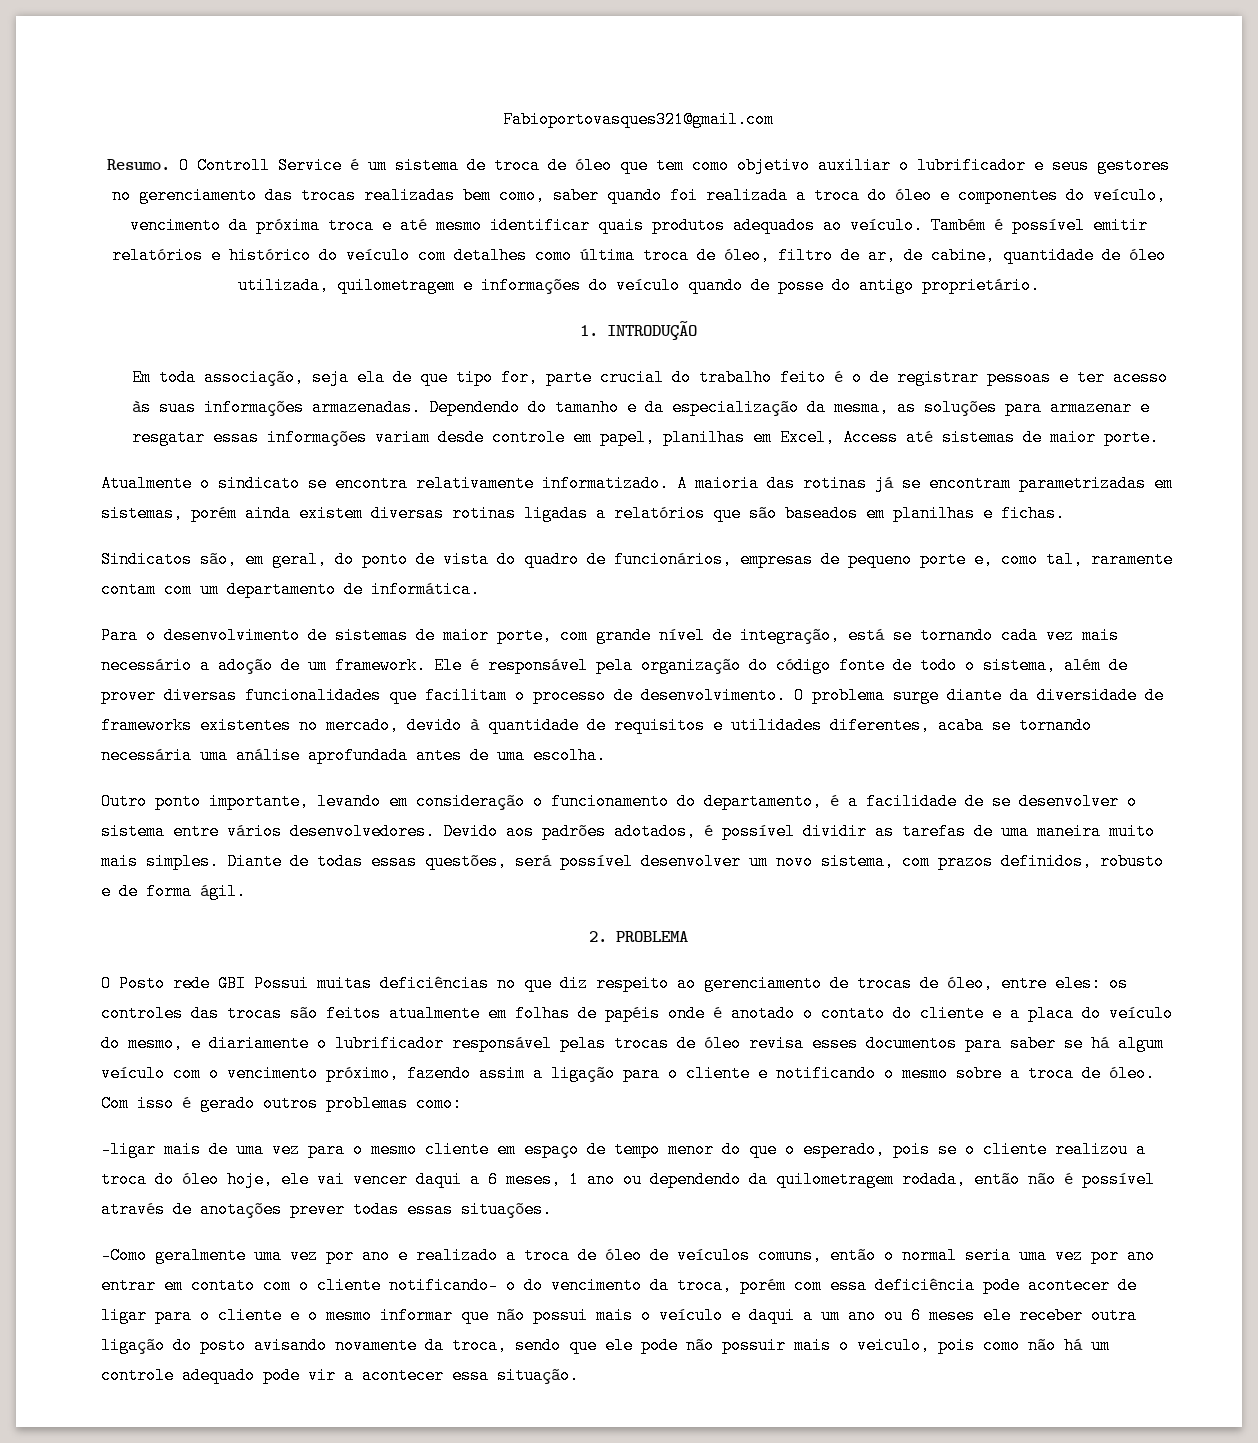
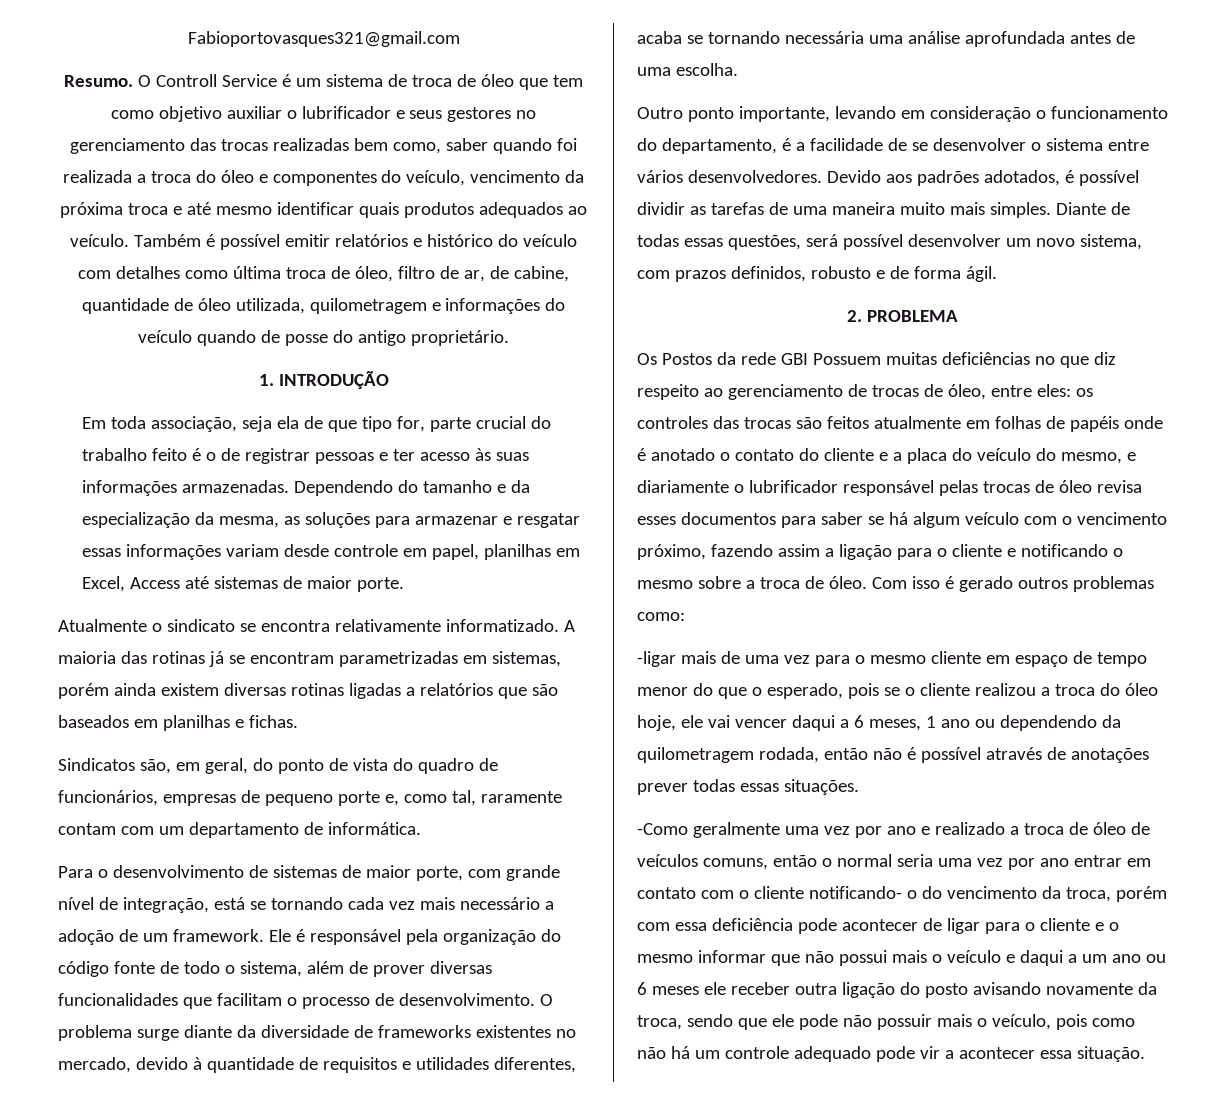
- O Posto rede GBI Possui muitas deficiências no que diz respeito ao gerenciamento de trocas de óleo, entre eles:
+ Os Postos da rede GBI Possuem muitas deficiências no que diz respeito ao gerenciamento de trocas de óleo, entre eles:
- -Como geralmente uma vez por ano e realizado a troca de óleo de veículos comuns, então o normal seria uma vez por ano entrar em contato com o cliente notificando- o do vencimento da troca, porém com essa deficiência pode acontecer de ligar para o cliente e o mesmo informar que não possui mais o veículo e daqui a um ano ou 6 meses ele receber outra ligação do posto avisando novamente da troca, sendo que ele pode não possuir mais o veiculo, pois como não há um controle adequado pode vir a acontecer essa situação.
+ -Como geralmente uma vez por ano e realizado a troca de óleo de veículos comuns, então o normal seria uma vez por ano entrar em contato com o cliente notificando- o do vencimento da troca, porém com essa deficiência pode acontecer de ligar para o cliente e o mesmo informar que não possui mais o veículo e daqui a um ano ou 6 meses ele receber outra ligação do posto avisando novamente da troca, sendo que ele pode não possuir mais o veículo, pois como não há um controle adequado pode vir a acontecer essa situação.

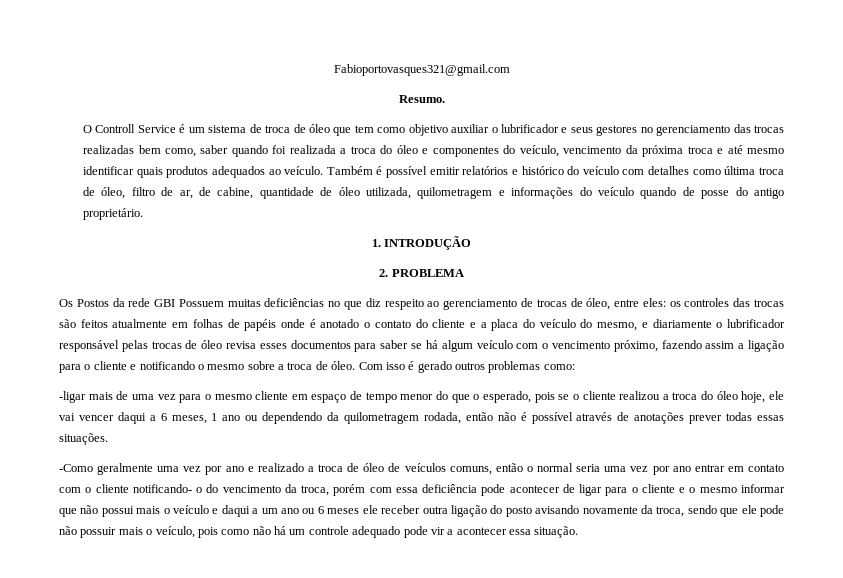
- Resumo. O Controll Service é um sistema de troca de óleo que tem como objetivo auxiliar o lubrificador e seus gestores no gerenciamento das trocas realizadas bem como, saber quando foi realizada a troca do óleo e componentes do veículo, vencimento da próxima troca e até mesmo identificar quais produtos adequados ao veículo.
+ Resumo.
+ O Controll Service é um sistema de troca de óleo que tem como objetivo auxiliar o lubrificador e seus gestores no gerenciamento das trocas realizadas bem como, saber quando foi realizada a troca do óleo e componentes do veículo, vencimento da próxima troca e até mesmo identificar quais produtos adequados ao veículo.
- Em toda associação, seja ela de que tipo for, parte crucial do trabalho feito é o de registrar pessoas e ter acesso às suas informações armazenadas. Dependendo do tamanho e da especialização da mesma, as soluções para armazenar e resgatar essas informações variam desde controle em papel, planilhas em Excel, Access até sistemas de maior porte.
- Atualmente o sindicato se encontra relativamente informatizado. A maioria das rotinas já se encontram parametrizadas em sistemas, porém ainda existem diversas rotinas ligadas a relatórios que são baseados em planilhas e fichas.
- Sindicatos são, em geral, do ponto de vista do quadro de funcionários, empresas de pequeno porte e, como tal, raramente contam com um departamento de informática.
- Para o desenvolvimento de sistemas de maior porte, com grande nível de integração, está se tornando cada vez mais necessário a adoção de um framework. Ele é responsável pela organização do código fonte de todo o sistema, além de prover diversas funcionalidades que facilitam o processo de desenvolvimento. O problema surge diante da diversidade de frameworks existentes no mercado, devido à quantidade de requisitos e utilidades diferentes, acaba se tornando necessária uma análise aprofundada antes de uma escolha.
- Outro ponto importante, levando em consideração o funcionamento do departamento, é a facilidade de se desenvolver o sistema entre vários desenvolvedores. Devido aos padrões adotados, é possível dividir as tarefas de uma maneira muito mais simples. Diante de todas essas questões, será possível desenvolver um novo sistema, com prazos definidos, robusto e de forma ágil.

